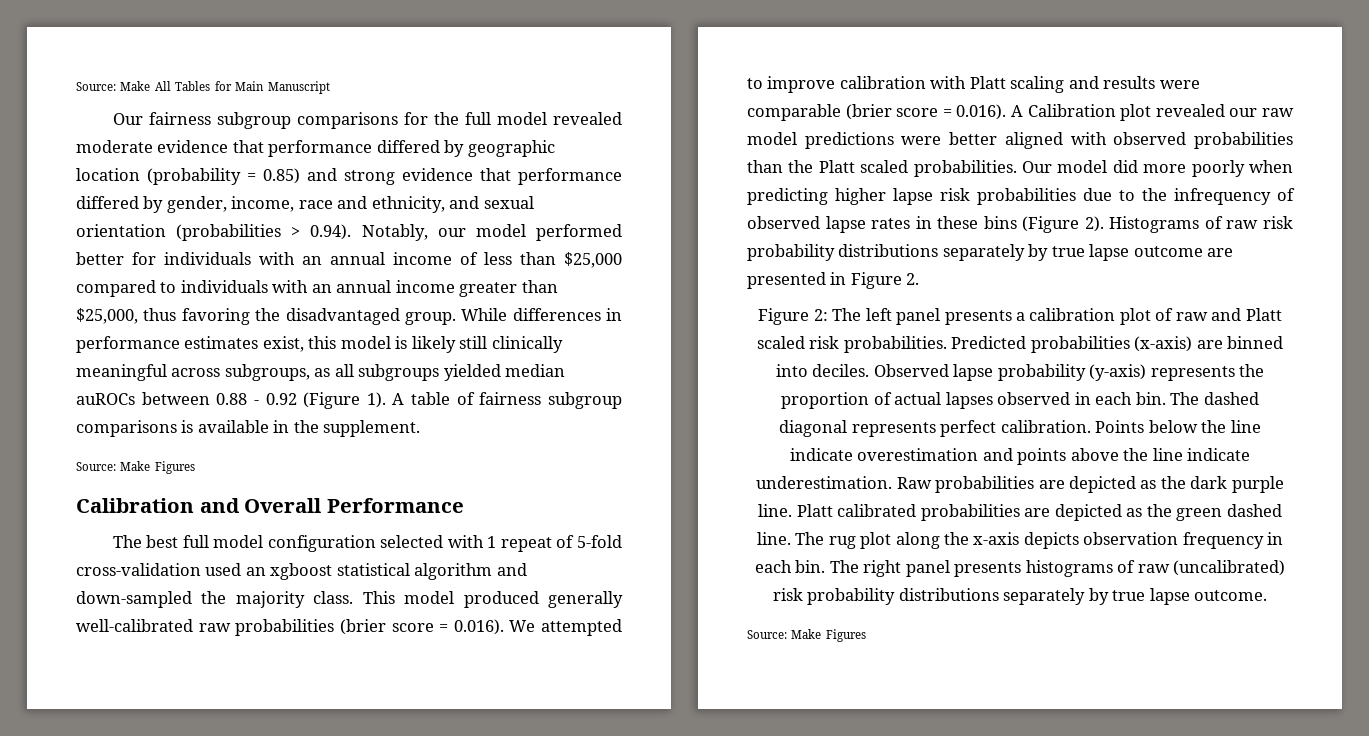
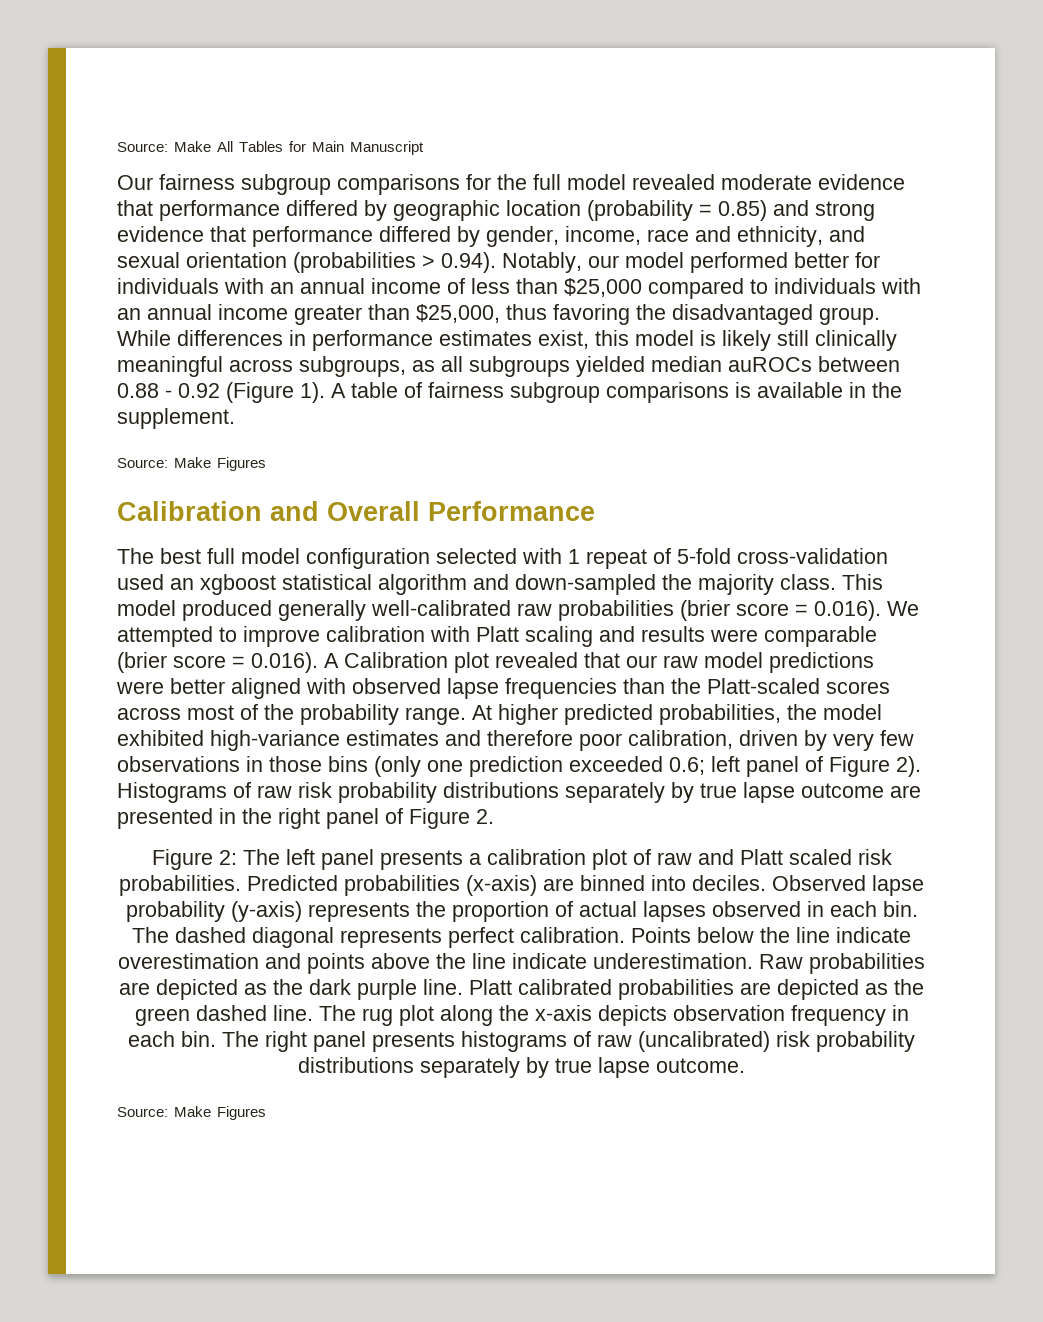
- This model produced generally well-calibrated raw probabilities (brier score = 0.016). We attempted to improve calibration with Platt scaling and results were comparable (brier score = 0.016). A Calibration plot revealed our raw model predictions were better aligned with observed probabilities than the Platt scaled probabilities. Our model did more poorly when predicting higher lapse risk probabilities due to the infrequency of observed lapse rates in these bins (Figure 2).
+ This model produced generally well-calibrated raw probabilities (brier score = 0.016). We attempted to improve calibration with Platt scaling and results were comparable (brier score = 0.016). A Calibration plot revealed that our raw model predictions were better aligned with observed lapse frequencies than the Platt-scaled scores across most of the probability range. At higher predicted probabilities, the model exhibited high-variance estimates and therefore poor calibration, driven by very few observations in those bins (only one prediction exceeded 0.6; left panel of Figure 2).
- Histograms of raw risk probability distributions separately by true lapse outcome are presented in Figure 2.
+ Histograms of raw risk probability distributions separately by true lapse outcome are presented in the right panel of Figure 2.

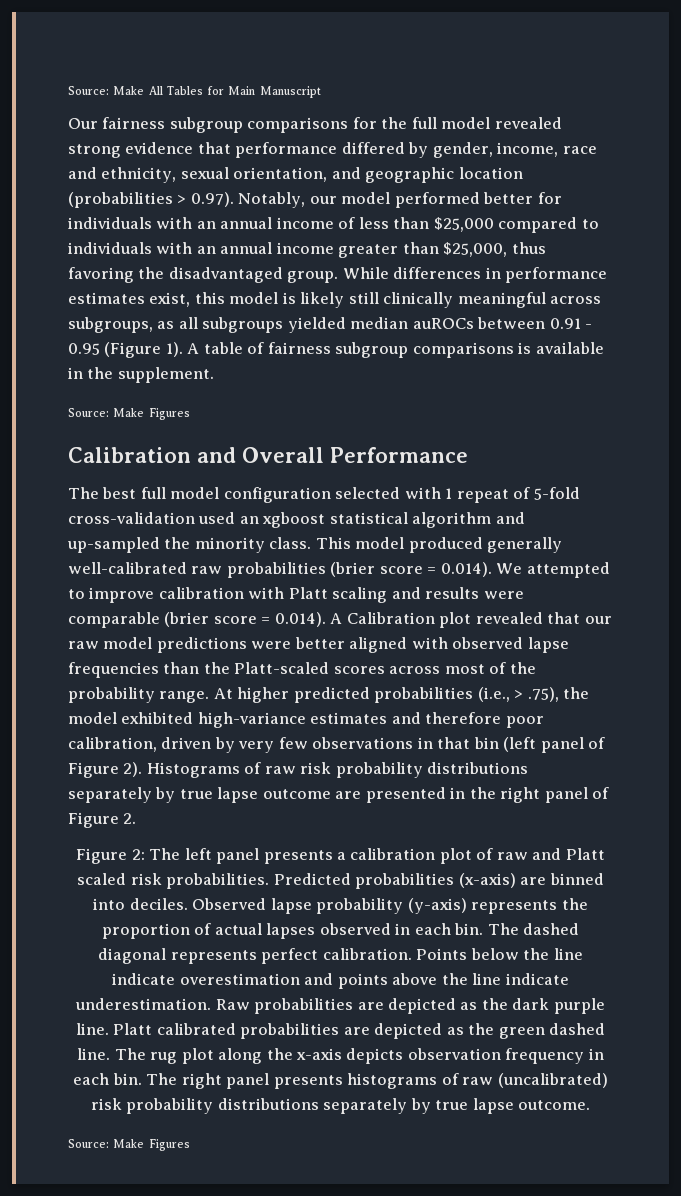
- Our fairness subgroup comparisons for the full model revealed moderate evidence that performance differed by geographic location (probability = 0.85) and strong evidence that performance differed by gender, income, race and ethnicity, and sexual orientation (probabilities > 0.94). Notably, our model performed better for individuals with an annual income of less than $25,000 compared to individuals with an annual income greater than $25,000, thus favoring the disadvantaged group.
+ Our fairness subgroup comparisons for the full model revealed strong evidence that performance differed by gender, income, race and ethnicity, sexual orientation, and geographic location (probabilities > 0.97). Notably, our model performed better for individuals with an annual income of less than $25,000 compared to individuals with an annual income greater than $25,000, thus favoring the disadvantaged group.
- While differences in performance estimates exist, this model is likely still clinically meaningful across subgroups, as all subgroups yielded median auROCs between 0.88 - 0.92 (Figure 1).
+ While differences in performance estimates exist, this model is likely still clinically meaningful across subgroups, as all subgroups yielded median auROCs between 0.91 - 0.95 (Figure 1).
- The best full model configuration selected with 1 repeat of 5-fold cross-validation used an xgboost statistical algorithm and down-sampled the majority class.
+ The best full model configuration selected with 1 repeat of 5-fold cross-validation used an xgboost statistical algorithm and up-sampled the minority class.
- This model produced generally well-calibrated raw probabilities (brier score = 0.016). We attempted to improve calibration with Platt scaling and results were comparable (brier score = 0.016). A Calibration plot revealed that our raw model predictions were better aligned with observed lapse frequencies than the Platt-scaled scores across most of the probability range.
+ This model produced generally well-calibrated raw probabilities (brier score = 0.014). We attempted to improve calibration with Platt scaling and results were comparable (brier score = 0.014). A Calibration plot revealed that our raw model predictions were better aligned with observed lapse frequencies than the Platt-scaled scores across most of the probability range.
- At higher predicted probabilities, the model exhibited high-variance estimates and therefore poor calibration, driven by very few observations in those bins (only one prediction exceeded 0.6; left panel of Figure 2).
+ At higher predicted probabilities (i.e., > .75), the model exhibited high-variance estimates and therefore poor calibration, driven by very few observations in that bin (left panel of Figure 2).

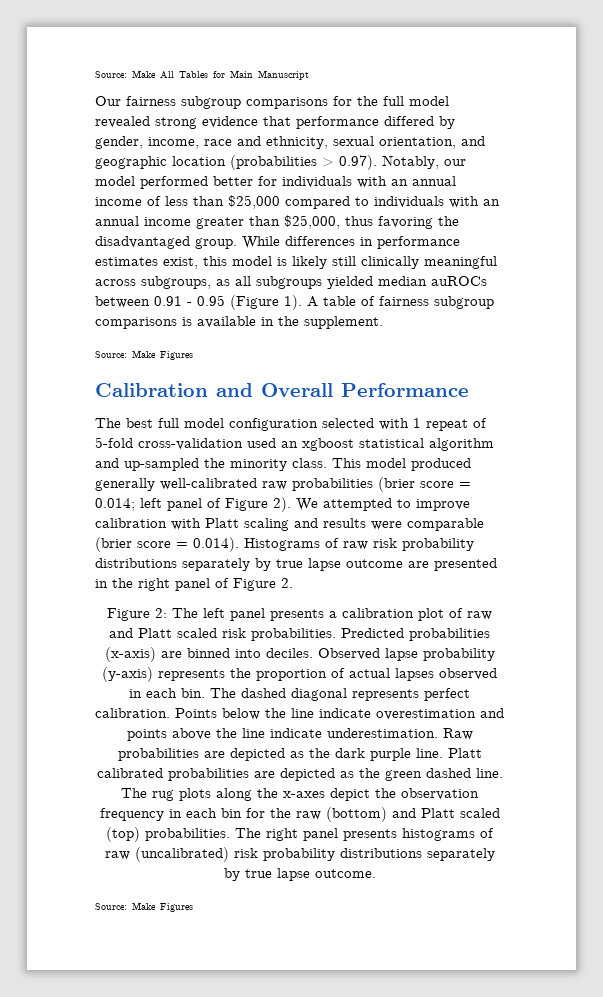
- This model produced generally well-calibrated raw probabilities (brier score = 0.014). We attempted to improve calibration with Platt scaling and results were comparable (brier score = 0.014). A Calibration plot revealed that our raw model predictions were better aligned with observed lapse frequencies than the Platt-scaled scores across most of the probability range. At higher predicted probabilities (i.e., > .75), the model exhibited high-variance estimates and therefore poor calibration, driven by very few observations in that bin (left panel of Figure 2). Histograms of raw risk probability distributions separately by true lapse outcome are presented in the right panel of Figure 2.
+ This model produced generally well-calibrated raw probabilities (brier score = 0.014; left panel of Figure 2). We attempted to improve calibration with Platt scaling and results were comparable (brier score = 0.014). Histograms of raw risk probability distributions separately by true lapse outcome are presented in the right panel of Figure 2.
- The rug plot along the x-axis depicts observation frequency in each bin.
+ The rug plots along the x-axes depict the observation frequency in each bin for the raw (bottom) and Platt scaled (top) probabilities.

